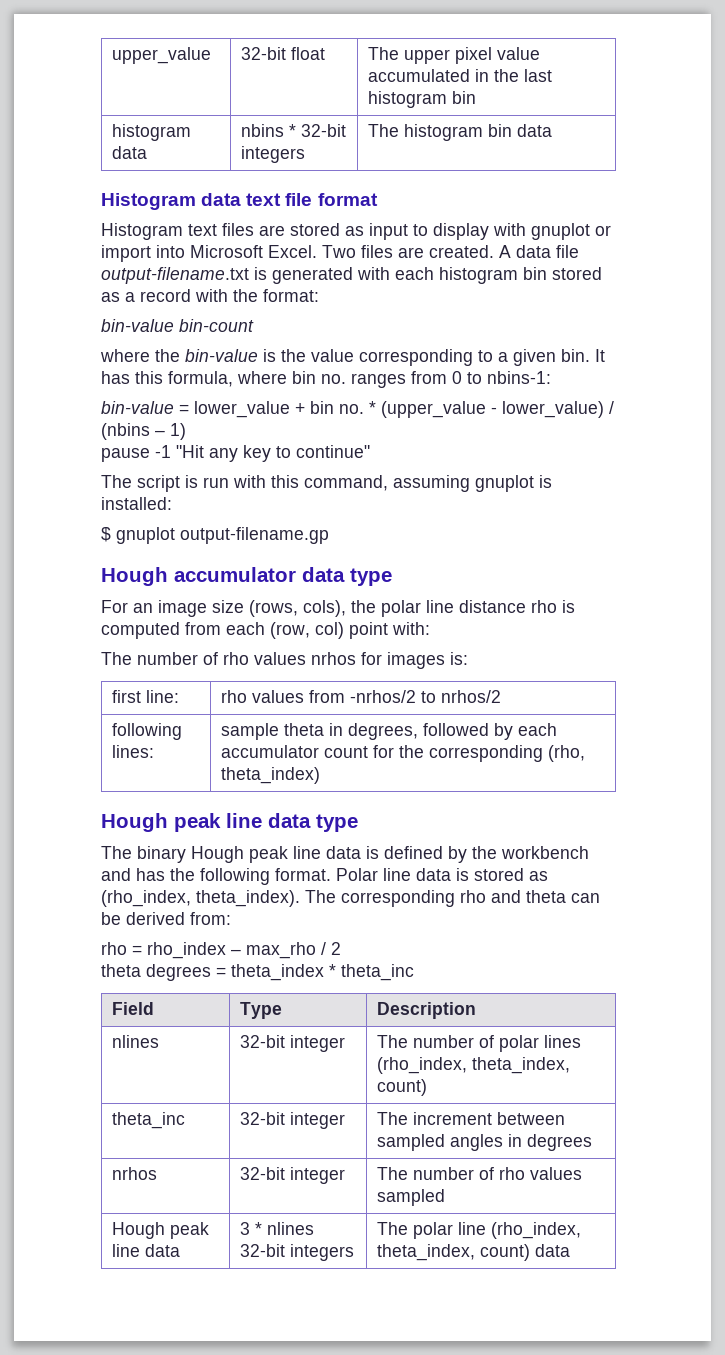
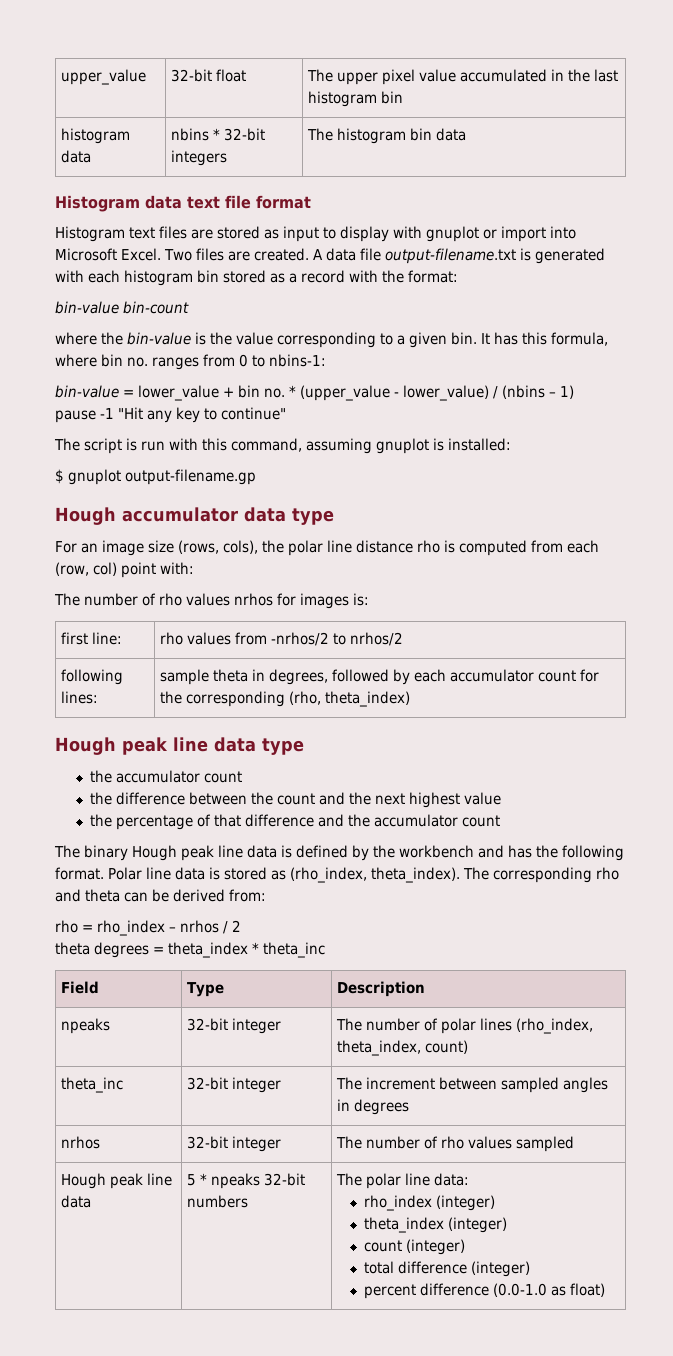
  Hough peak line data type
+ the accumulator count
+ the difference between the count and the next highest value
+ the percentage of that difference and the accumulator count
- rho = rho_index – max_rho / 2
+ rho = rho_index – nrhos / 2
- nlines | 32-bit integer | The number of polar lines (rho_index, theta_index, count)
+ npeaks | 32-bit integer | The number of polar lines (rho_index, theta_index, count)
- Hough peak line data | 3 * nlines 32-bit integers | The polar line (rho_index, theta_index, count) data
+ Hough peak line data | 5 * npeaks 32-bit numbers | The polar line data:
+ rho_index (integer)
+ theta_index (integer)
+ count (integer)
+ total difference (integer)
+ percent difference (0.0-1.0 as float)

